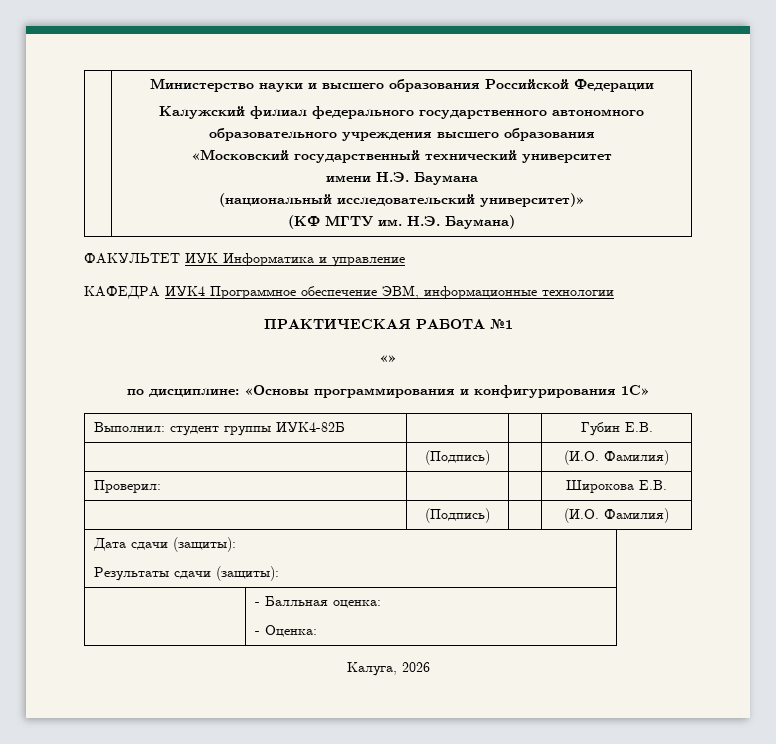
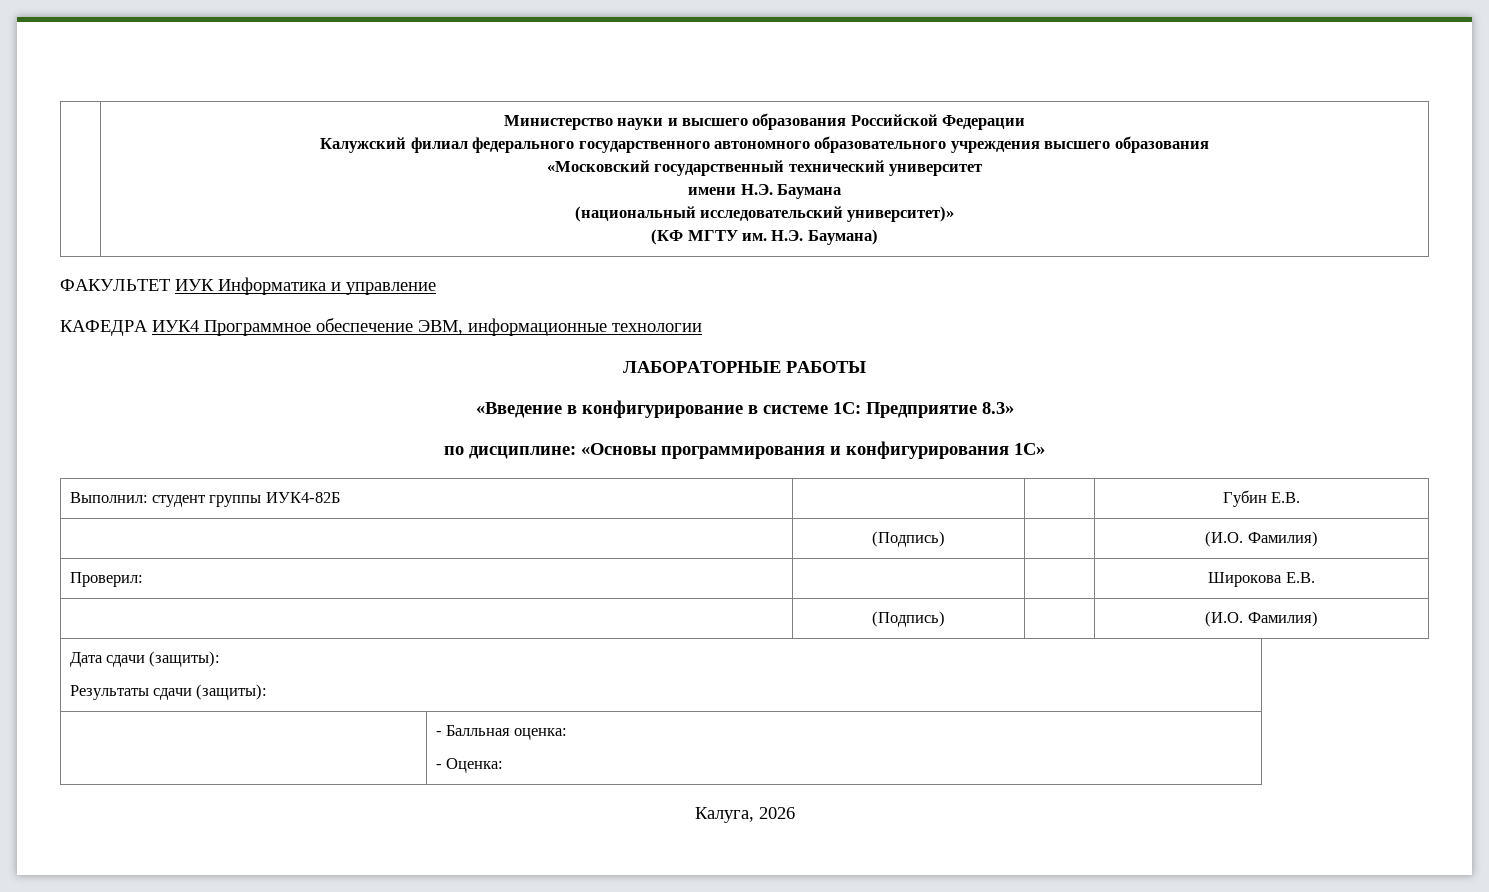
- ПРАКТИЧЕСКАЯ РАБОТА №1
- «»
+ ЛАБОРАТОРНЫЕ РАБОТЫ
+ «Введение в конфигурирование в системе 1С: Предприятие 8.3»

